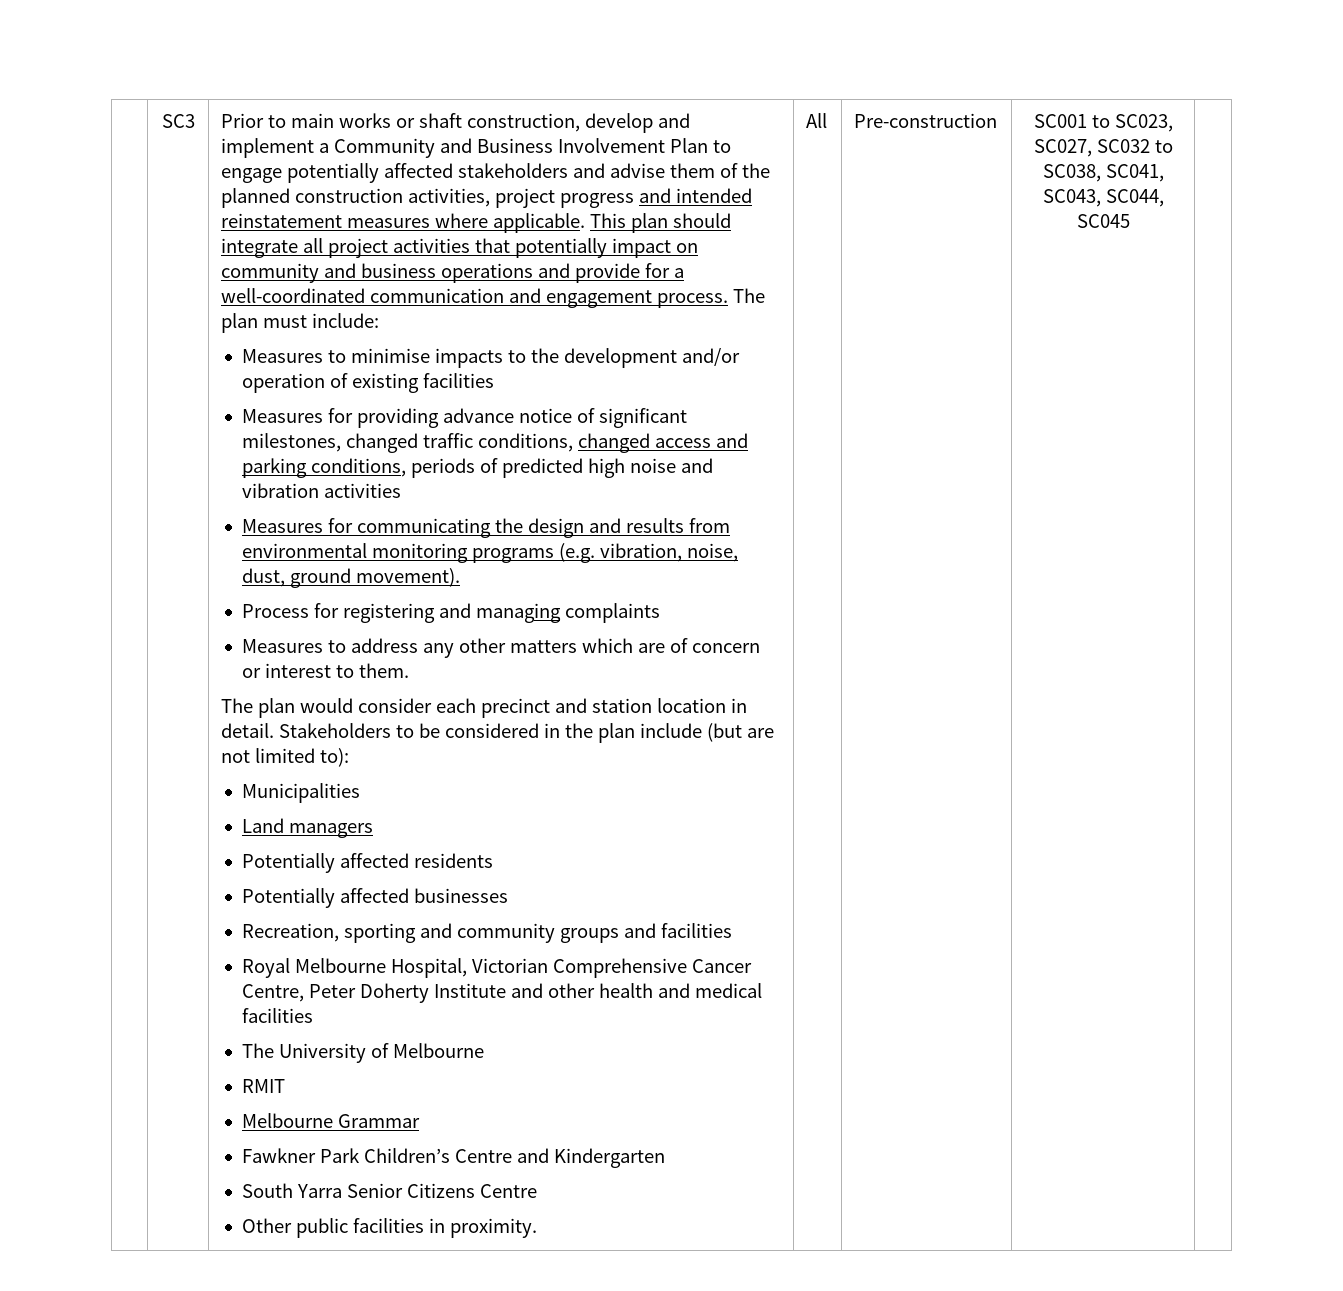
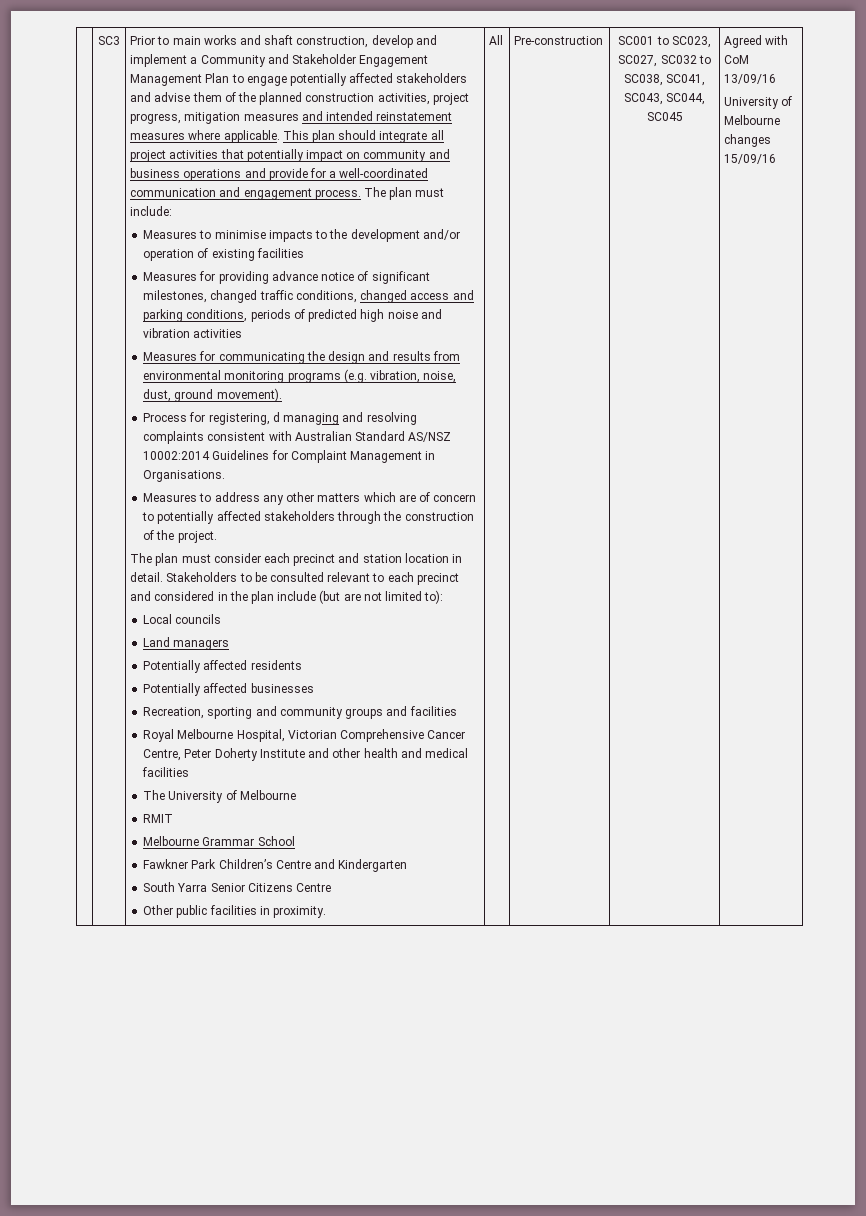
- Prior to main works or shaft construction, develop and implement a Community and Business Involvement Plan to engage potentially affected stakeholders and advise them of the planned construction activities, project progress and intended reinstatement measures where applicable.
+ Prior to main works and shaft construction, develop and implement a Community and Stakeholder Engagement Management Plan to engage potentially affected stakeholders and advise them of the planned construction activities, project progress, mitigation measures and intended reinstatement measures where applicable.
- Process for registering and managing complaints
+ Process for registering, d managing and resolving complaints consistent with Australian Standard AS/NSZ 10002:2014 Guidelines for Complaint Management in Organisations.
- Measures to address any other matters which are of concern or interest to them.
- The plan would consider each precinct and station location in detail.
+ Measures to address any other matters which are of concern to potentially affected stakeholders through the construction of the project.
+ The plan must consider each precinct and station location in detail.
- Stakeholders to be considered in the plan include (but are not limited to):
+ Stakeholders to be consulted relevant to each precinct and considered in the plan include (but are not limited to):
- Municipalities
+ Local councils
- Melbourne Grammar
+ Melbourne Grammar School
+ Agreed with CoM 13/09/16
+ University of Melbourne changes 15/09/16

